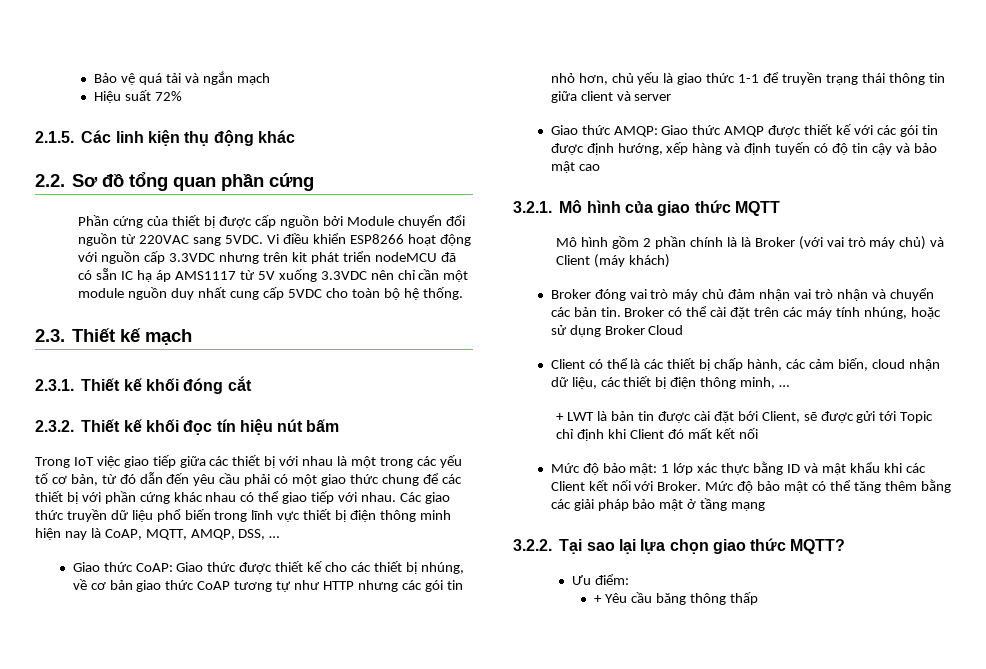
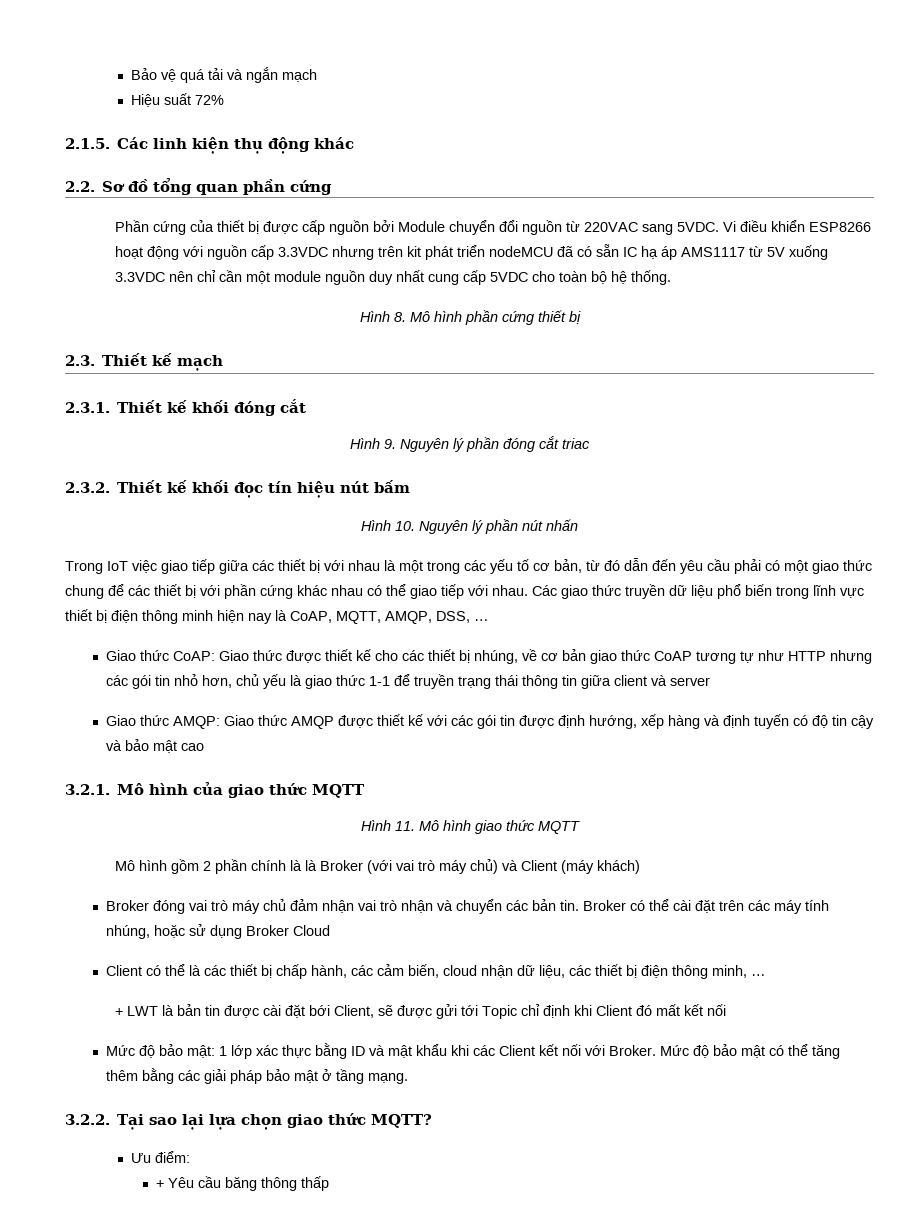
+ Hình 8. Mô hình phần cứng thiết bị
+ Hình 9. Nguyên lý phần đóng cắt triac
+ Hình 10. Nguyên lý phần nút nhấn
+ Hình 11. Mô hình giao thức MQTT
- Mức độ bảo mật có thể tăng thêm bằng các giải pháp bảo mật ở tầng mạng
+ Mức độ bảo mật có thể tăng thêm bằng các giải pháp bảo mật ở tầng mạng.

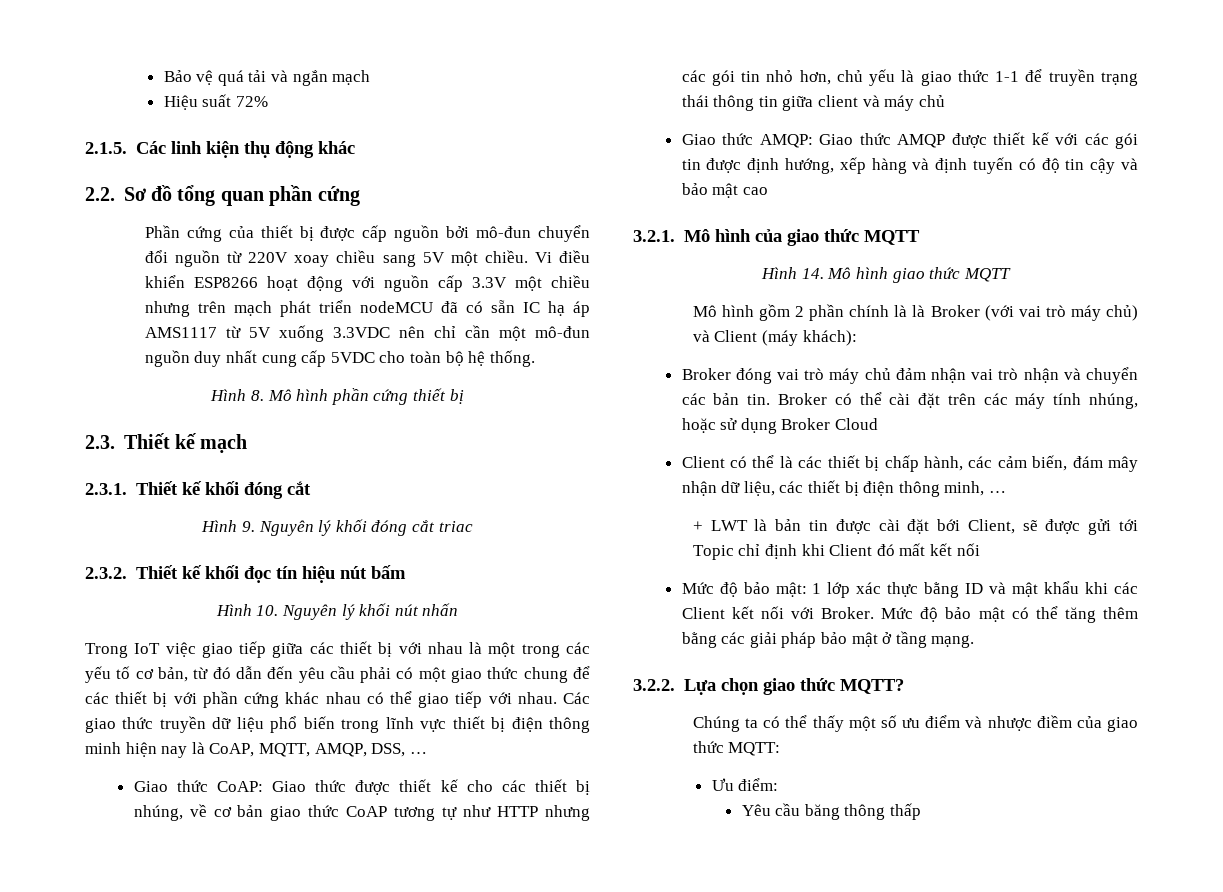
- Phần cứng của thiết bị được cấp nguồn bởi Module chuyển đổi nguồn từ 220VAC sang 5VDC.
+ Phần cứng của thiết bị được cấp nguồn bởi mô-đun chuyển đổi nguồn từ 220V xoay chiều sang 5V một chiều.
- Vi điều khiển ESP8266 hoạt động với nguồn cấp 3.3VDC nhưng trên kit phát triển nodeMCU đã có sẵn IC hạ áp AMS1117 từ 5V xuống 3.3VDC nên chỉ cần một module nguồn duy nhất cung cấp 5VDC cho toàn bộ hệ thống.
+ Vi điều khiển ESP8266 hoạt động với nguồn cấp 3.3V một chiều nhưng trên mạch phát triển nodeMCU đã có sẵn IC hạ áp AMS1117 từ 5V xuống 3.3VDC nên chỉ cần một mô-đun nguồn duy nhất cung cấp 5VDC cho toàn bộ hệ thống.
- Hình 9. Nguyên lý phần đóng cắt triac
+ Hình 9. Nguyên lý khối đóng cắt triac
- Hình 10. Nguyên lý phần nút nhấn
+ Hình 10. Nguyên lý khối nút nhấn
- Giao thức CoAP: Giao thức được thiết kế cho các thiết bị nhúng, về cơ bản giao thức CoAP tương tự như HTTP nhưng các gói tin nhỏ hơn, chủ yếu là giao thức 1-1 để truyền trạng thái thông tin giữa client và server
+ Giao thức CoAP: Giao thức được thiết kế cho các thiết bị nhúng, về cơ bản giao thức CoAP tương tự như HTTP nhưng các gói tin nhỏ hơn, chủ yếu là giao thức 1-1 để truyền trạng thái thông tin giữa client và máy chủ
- Hình 11. Mô hình giao thức MQTT
+ Hình 14. Mô hình giao thức MQTT
- Mô hình gồm 2 phần chính là là Broker (với vai trò máy chủ) và Client (máy khách)
+ Mô hình gồm 2 phần chính là là Broker (với vai trò máy chủ) và Client (máy khách):
- Client có thể là các thiết bị chấp hành, các cảm biến, cloud nhận dữ liệu, các thiết bị điện thông minh, …
+ Client có thể là các thiết bị chấp hành, các cảm biến, đám mây nhận dữ liệu, các thiết bị điện thông minh, …
- 3.2.2. Tại sao lại lựa chọn giao thức MQTT?
+ 3.2.2. Lựa chọn giao thức MQTT?
+ Chúng ta có thể thấy một số ưu điểm và nhược điềm của giao thức MQTT:
- + Yêu cầu băng thông thấp
+ Yêu cầu băng thông thấp

